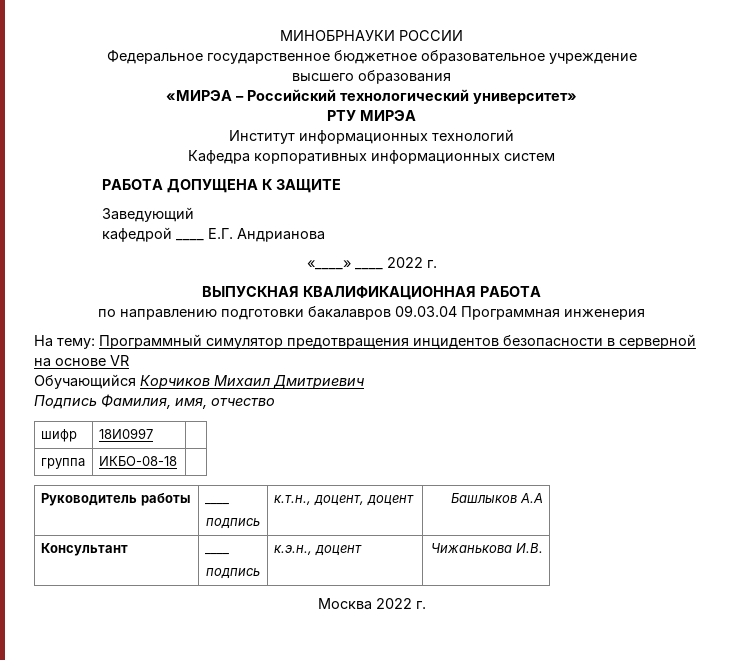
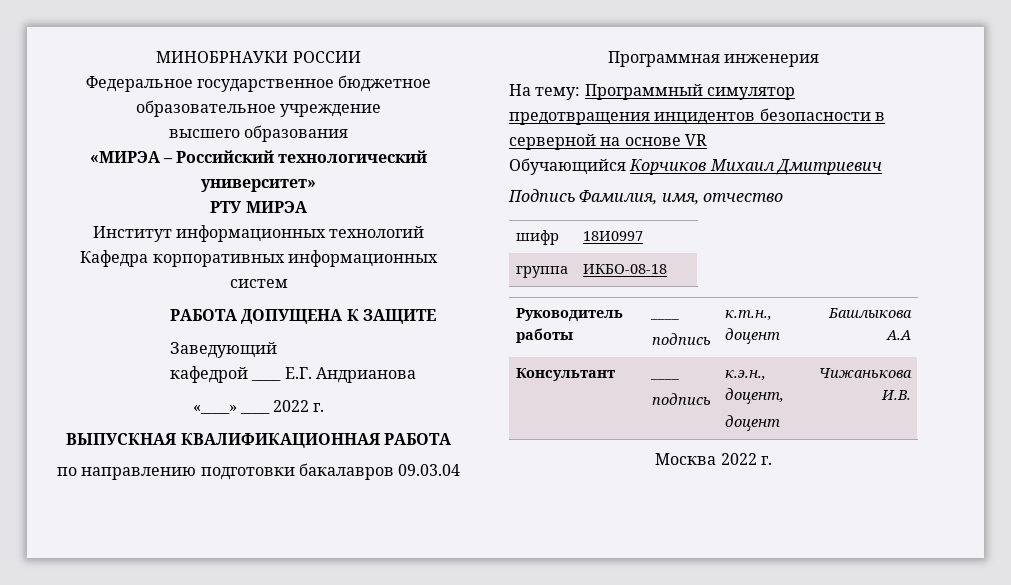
  Руководитель работы | ____
- подпись | к.т.н., доцент, доцент | Башлыков А.А
+ подпись | к.т.н., доцент | Башлыкова А.А
  Консультант | ____
- подпись | к.э.н., доцент | Чижанькова И.В.
+ подпись | к.э.н., доцент,
+ доцент | Чижанькова И.В.

